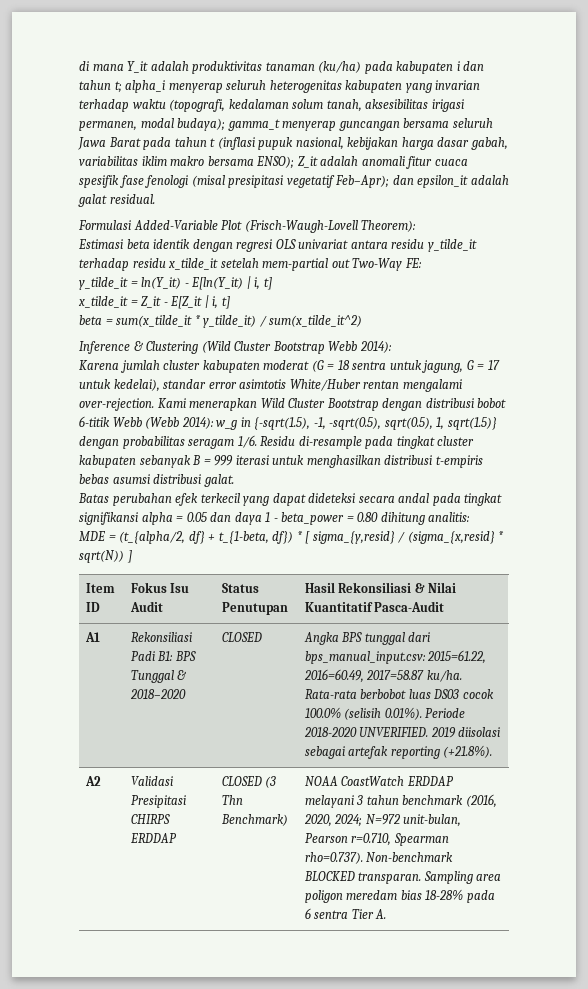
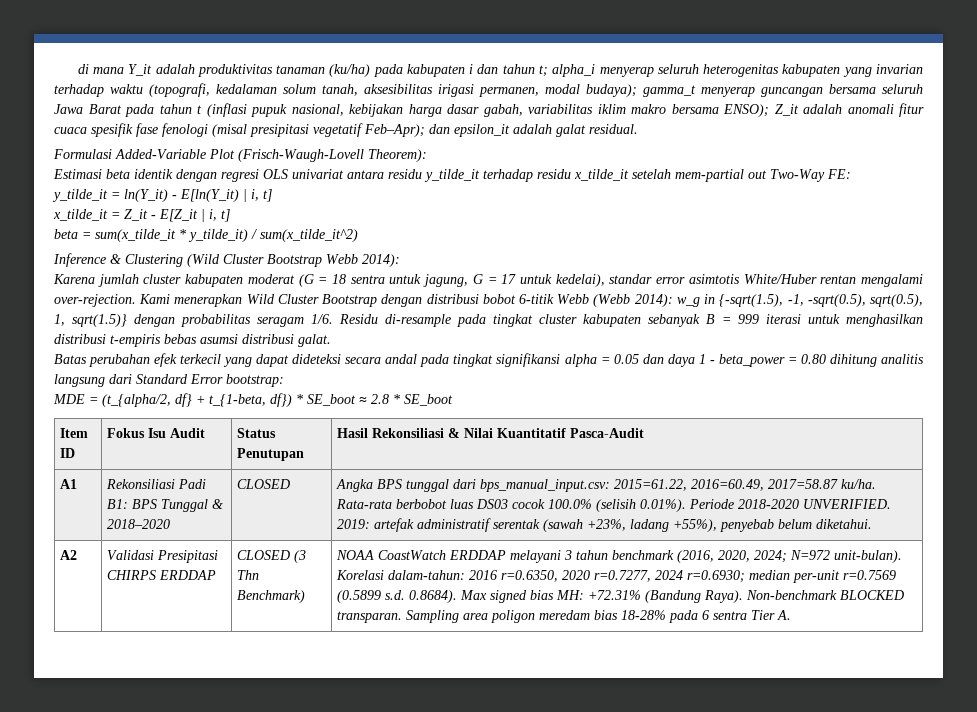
- Batas perubahan efek terkecil yang dapat dideteksi secara andal pada tingkat signifikansi alpha = 0.05 dan daya 1 - beta_power = 0.80 dihitung analitis:
+ Batas perubahan efek terkecil yang dapat dideteksi secara andal pada tingkat signifikansi alpha = 0.05 dan daya 1 - beta_power = 0.80 dihitung analitis langsung dari Standard Error bootstrap:
- MDE = (t_{alpha/2, df} + t_{1-beta, df}) * [ sigma_{y,resid} / (sigma_{x,resid} * sqrt(N)) ]
+ MDE = (t_{alpha/2, df} + t_{1-beta, df}) * SE_boot ≈ 2.8 * SE_boot
- A1 | Rekonsiliasi Padi B1: BPS Tunggal & 2018–2020 | CLOSED | Angka BPS tunggal dari bps_manual_input.csv: 2015=61.22, 2016=60.49, 2017=58.87 ku/ha. Rata-rata berbobot luas DS03 cocok 100.0% (selisih 0.01%). Periode 2018-2020 UNVERIFIED. 2019 diisolasi sebagai artefak reporting (+21.8%).
+ A1 | Rekonsiliasi Padi B1: BPS Tunggal & 2018–2020 | CLOSED | Angka BPS tunggal dari bps_manual_input.csv: 2015=61.22, 2016=60.49, 2017=58.87 ku/ha. Rata-rata berbobot luas DS03 cocok 100.0% (selisih 0.01%). Periode 2018-2020 UNVERIFIED. 2019: artefak administratif serentak (sawah +23%, ladang +55%), penyebab belum diketahui.
- NOAA CoastWatch ERDDAP melayani 3 tahun benchmark (2016, 2020, 2024; N=972 unit-bulan, Pearson r=0.710, Spearman rho=0.737). Non-benchmark BLOCKED transparan.
+ NOAA CoastWatch ERDDAP melayani 3 tahun benchmark (2016, 2020, 2024; N=972 unit-bulan). Korelasi dalam-tahun: 2016 r=0.6350, 2020 r=0.7277, 2024 r=0.6930; median per-unit r=0.7569 (0.5899 s.d. 0.8684). Max signed bias MH: +72.31% (Bandung Raya). Non-benchmark BLOCKED transparan.

